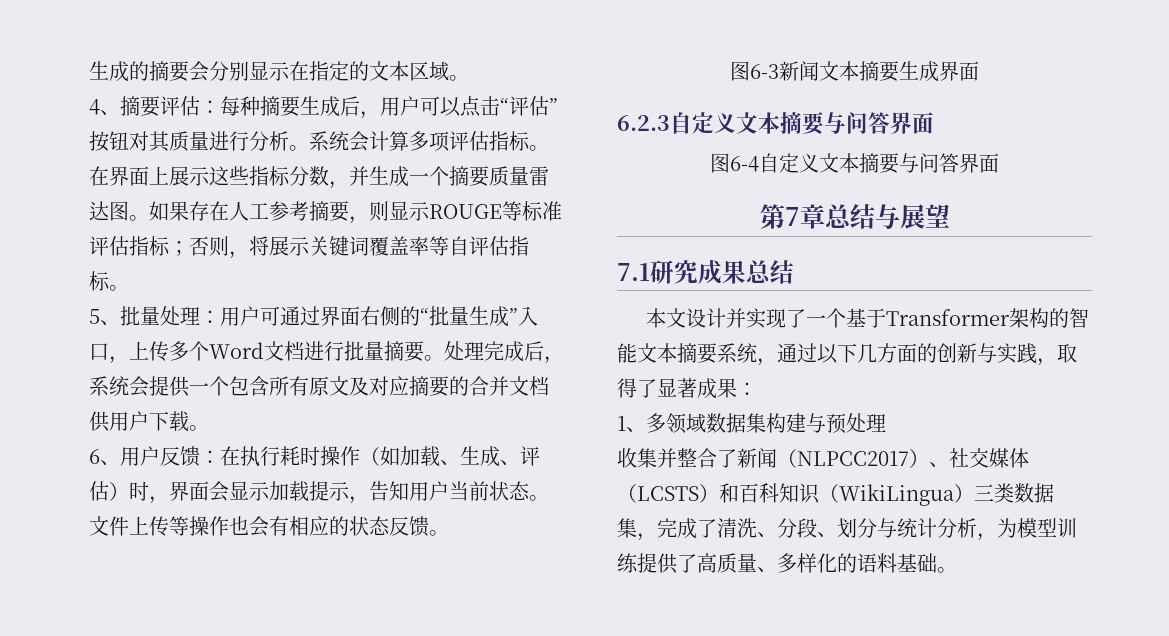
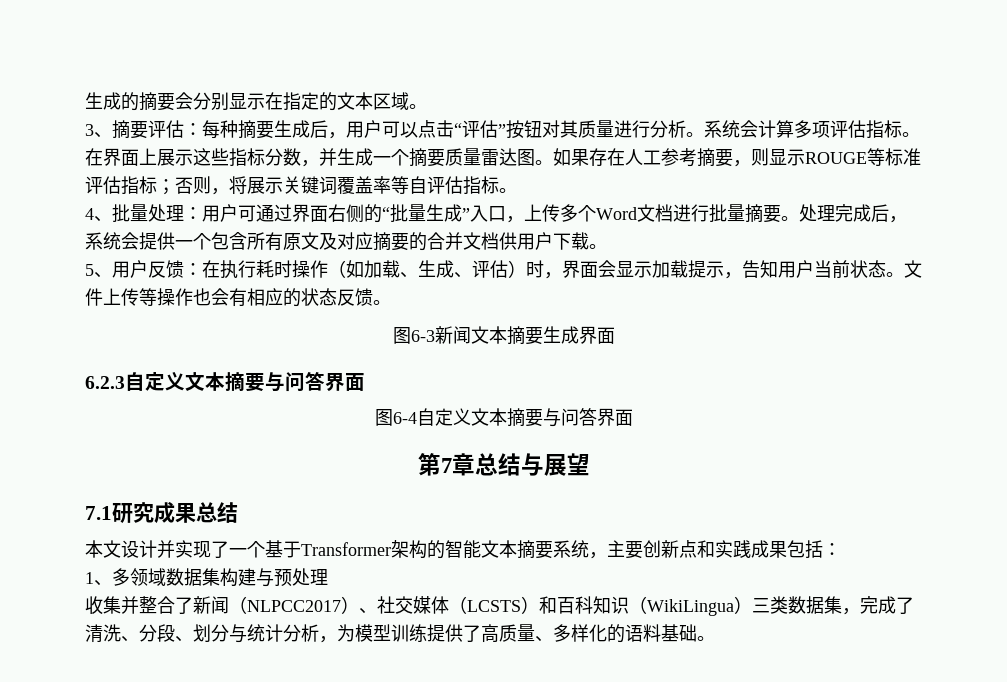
- 4、摘要评估：每种摘要生成后，用户可以点击“评估”按钮对其质量进行分析。
+ 3、摘要评估：每种摘要生成后，用户可以点击“评估”按钮对其质量进行分析。
- 5、批量处理：用户可通过界面右侧的“批量生成”入口，上传多个Word文档进行批量摘要。
+ 4、批量处理：用户可通过界面右侧的“批量生成”入口，上传多个Word文档进行批量摘要。
- 6、用户反馈：在执行耗时操作（如加载、生成、评估）时，界面会显示加载提示，告知用户当前状态。
+ 5、用户反馈：在执行耗时操作（如加载、生成、评估）时，界面会显示加载提示，告知用户当前状态。
- 本文设计并实现了一个基于Transformer架构的智能文本摘要系统，通过以下几方面的创新与实践，取得了显著成果：
+ 本文设计并实现了一个基于Transformer架构的智能文本摘要系统，主要创新点和实践成果包括：

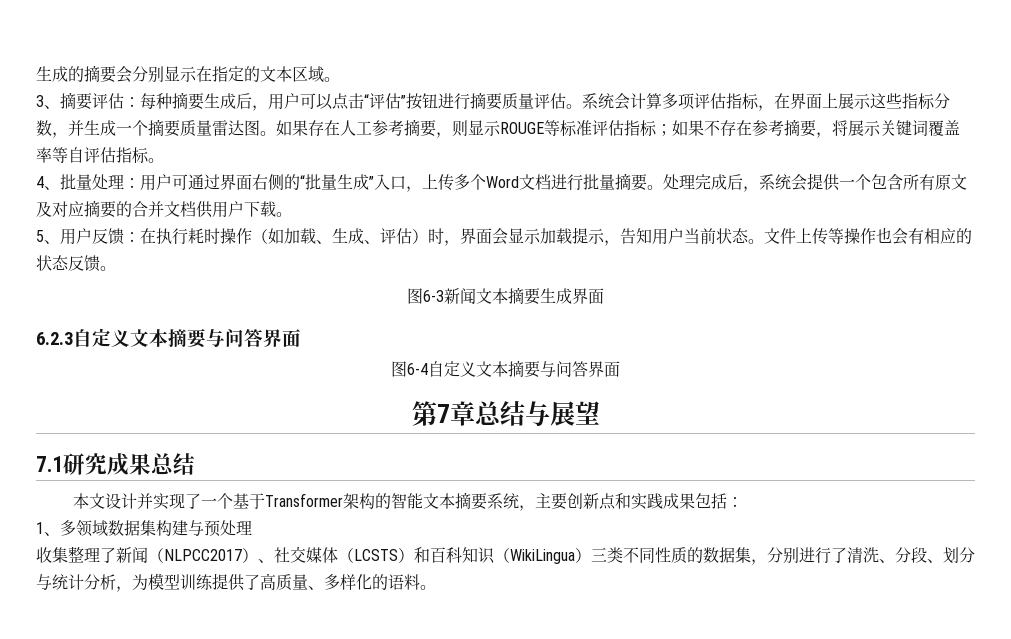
- 3、摘要评估：每种摘要生成后，用户可以点击“评估”按钮对其质量进行分析。
+ 3、摘要评估：每种摘要生成后，用户可以点击“评估”按钮进行摘要质量评估。
- 系统会计算多项评估指标。在界面上展示这些指标分数，并生成一个摘要质量雷达图。
+ 系统会计算多项评估指标，在界面上展示这些指标分数，并生成一个摘要质量雷达图。
- 如果存在人工参考摘要，则显示ROUGE等标准评估指标；否则，将展示关键词覆盖率等自评估指标。
+ 如果存在人工参考摘要，则显示ROUGE等标准评估指标；如果不存在参考摘要，将展示关键词覆盖率等自评估指标。
- 收集并整合了新闻（NLPCC2017）、社交媒体（LCSTS）和百科知识（WikiLingua）三类数据集，完成了清洗、分段、划分与统计分析，为模型训练提供了高质量、多样化的语料基础。
+ 收集整理了新闻（NLPCC2017）、社交媒体（LCSTS）和百科知识（WikiLingua）三类不同性质的数据集，分别进行了清洗、分段、划分与统计分析，为模型训练提供了高质量、多样化的语料。

